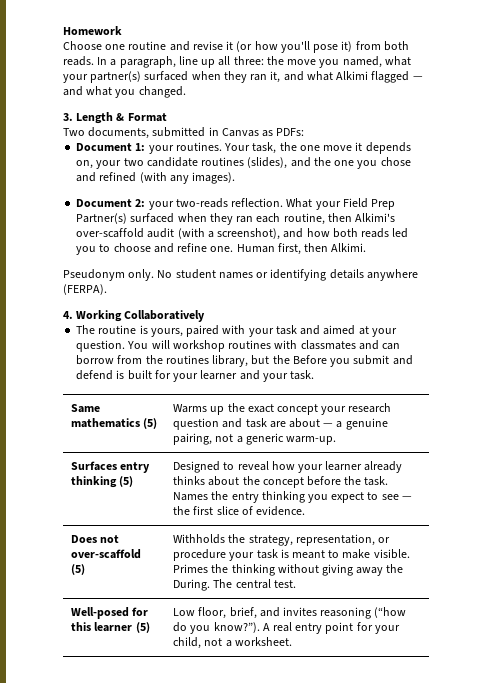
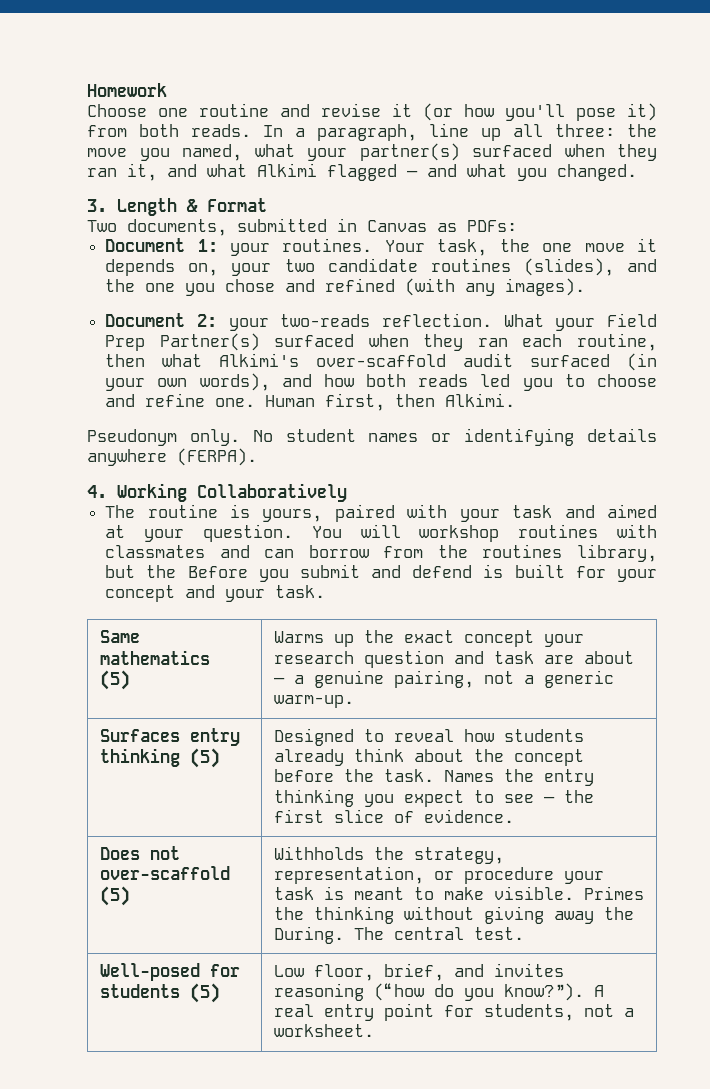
- What your Field Prep Partner(s) surfaced when they ran each routine, then Alkimi's over-scaffold audit (with a screenshot), and how both reads led you to choose and refine one.
+ What your Field Prep Partner(s) surfaced when they ran each routine, then what Alkimi's over-scaffold audit surfaced (in your own words), and how both reads led you to choose and refine one.
- You will workshop routines with classmates and can borrow from the routines library, but the Before you submit and defend is built for your learner and your task.
+ You will workshop routines with classmates and can borrow from the routines library, but the Before you submit and defend is built for your concept and your task.
- Surfaces entry thinking (5) | Designed to reveal how your learner already thinks about the concept before the task. Names the entry thinking you expect to see — the first slice of evidence.
+ Surfaces entry thinking (5) | Designed to reveal how students already think about the concept before the task. Names the entry thinking you expect to see — the first slice of evidence.
- Well-posed for this learner (5) | Low floor, brief, and invites reasoning (“how do you know?”). A real entry point for your child, not a worksheet.
+ Well-posed for students (5) | Low floor, brief, and invites reasoning (“how do you know?”). A real entry point for students, not a worksheet.

